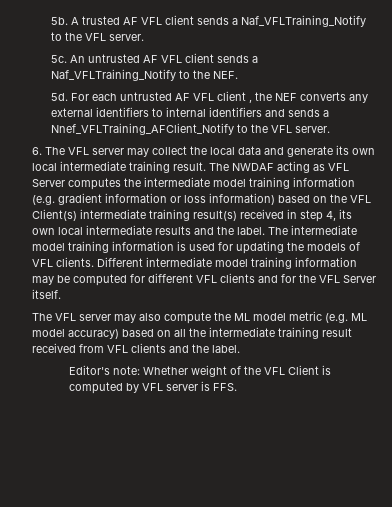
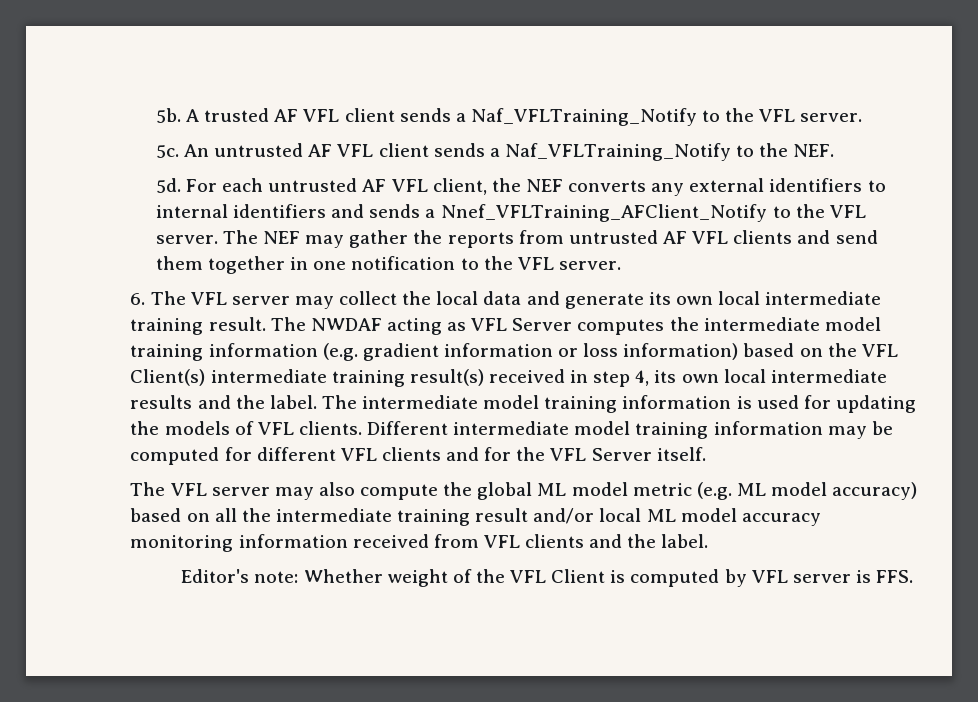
- For each untrusted AF VFL client , the NEF converts any external identifiers to internal identifiers and sends a Nnef_VFLTraining_AFClient_Notify to the VFL server.
+ For each untrusted AF VFL client, the NEF converts any external identifiers to internal identifiers and sends a Nnef_VFLTraining_AFClient_Notify to the VFL server. The NEF may gather the reports from untrusted AF VFL clients and send them together in one notification to the VFL server.
- The VFL server may also compute the ML model metric (e.g. ML model accuracy) based on all the intermediate training result received from VFL clients and the label.
+ The VFL server may also compute the global ML model metric (e.g. ML model accuracy) based on all the intermediate training result and/or local ML model accuracy monitoring information received from VFL clients and the label.

